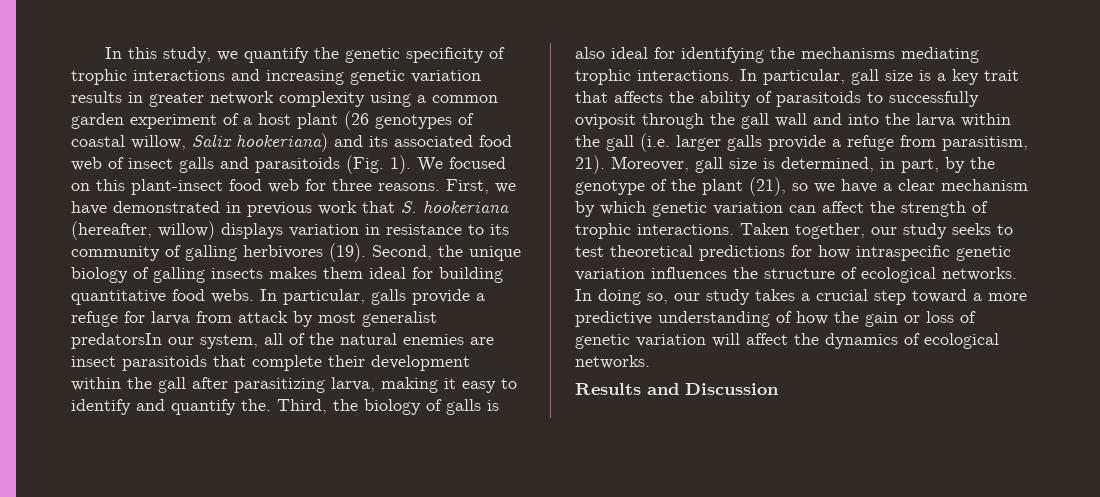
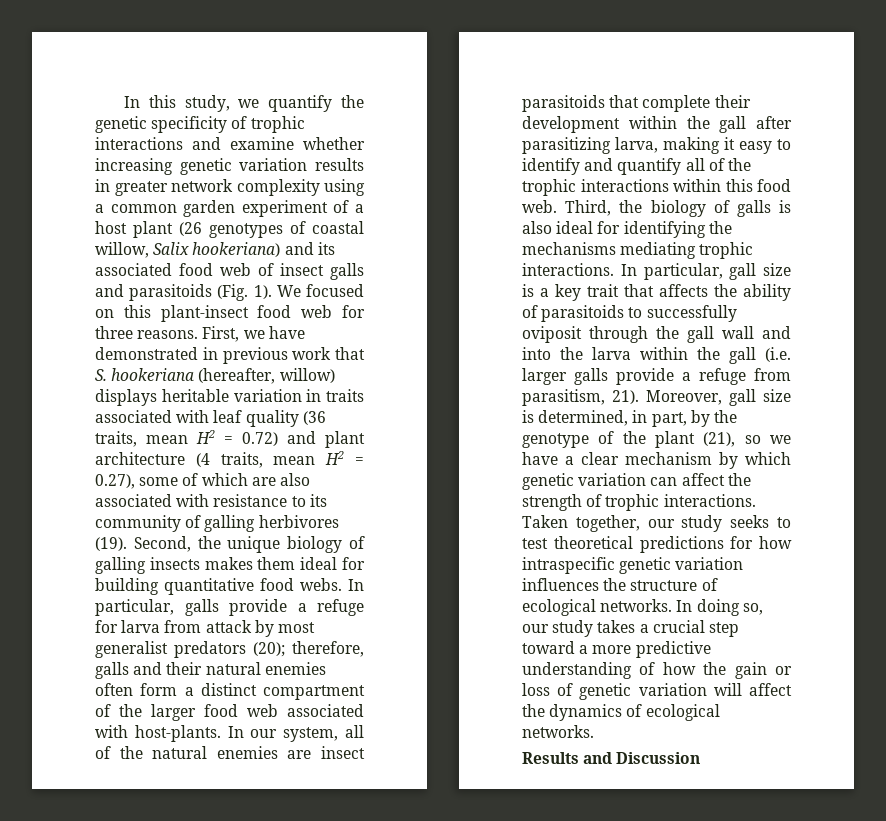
- In this study, we quantify the genetic specificity of trophic interactions and increasing genetic variation results in greater network complexity using a common garden experiment of a host plant (26 genotypes of coastal willow, Salix hookeriana) and its associated food web of insect galls and parasitoids (Fig. 1).
+ In this study, we quantify the genetic specificity of trophic interactions and examine whether increasing genetic variation results in greater network complexity using a common garden experiment of a host plant (26 genotypes of coastal willow, Salix hookeriana) and its associated food web of insect galls and parasitoids (Fig. 1).
- First, we have demonstrated in previous work that S. hookeriana (hereafter, willow) displays variation in resistance to its community of galling herbivores (19).
+ First, we have demonstrated in previous work that S. hookeriana (hereafter, willow) displays heritable variation in traits associated with leaf quality (36 traits, mean H2 = 0.72) and plant architecture (4 traits, mean H2 = 0.27), some of which are also associated with resistance to its community of galling herbivores (19).
- In particular, galls provide a refuge for larva from attack by most generalist predatorsIn our system, all of the natural enemies are insect parasitoids that complete their development within the gall after parasitizing larva, making it easy to identify and quantify the.
+ In particular, galls provide a refuge for larva from attack by most generalist predators (20); therefore, galls and their natural enemies often form a distinct compartment of the larger food web associated with host-plants. In our system, all of the natural enemies are insect parasitoids that complete their development within the gall after parasitizing larva, making it easy to identify and quantify all of the trophic interactions within this food web.

